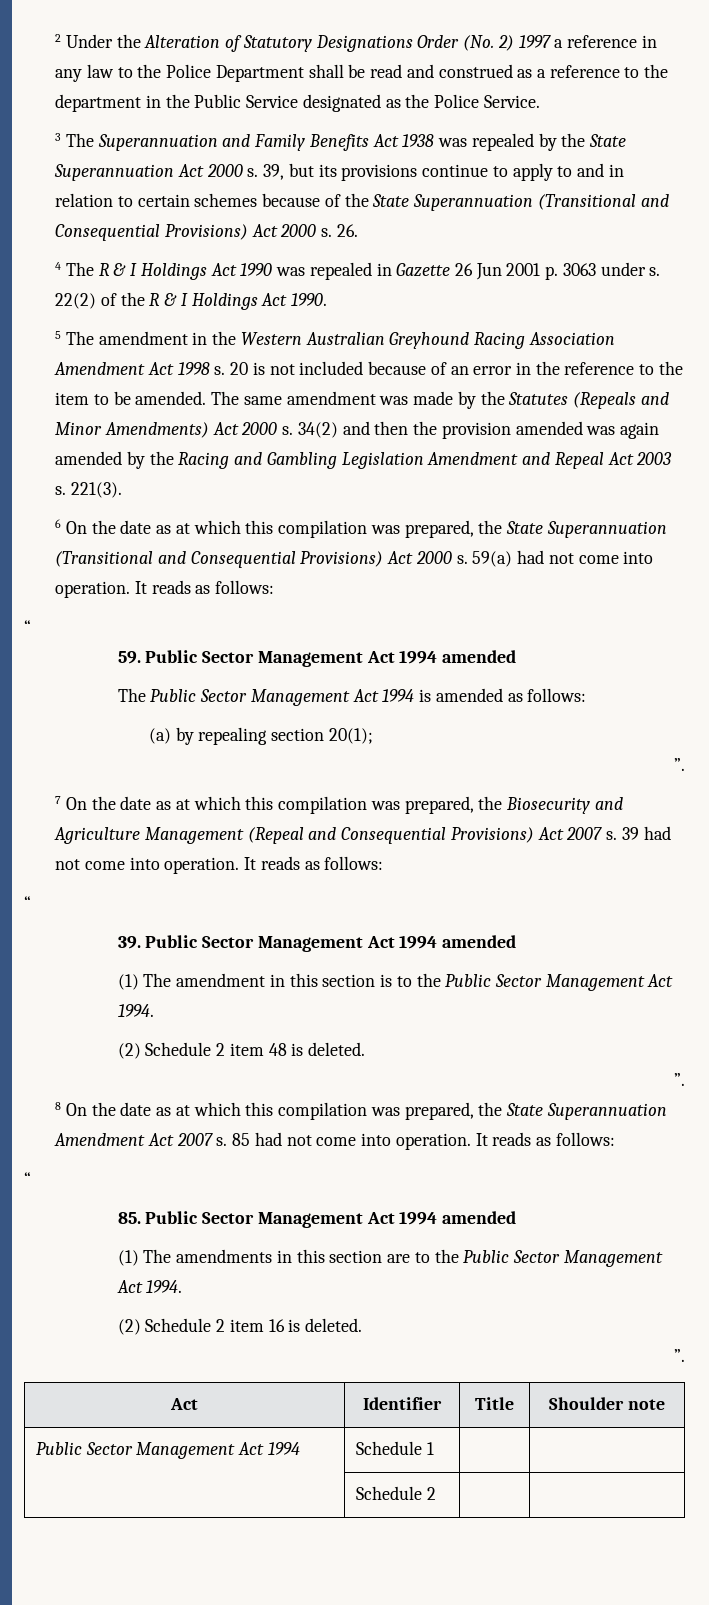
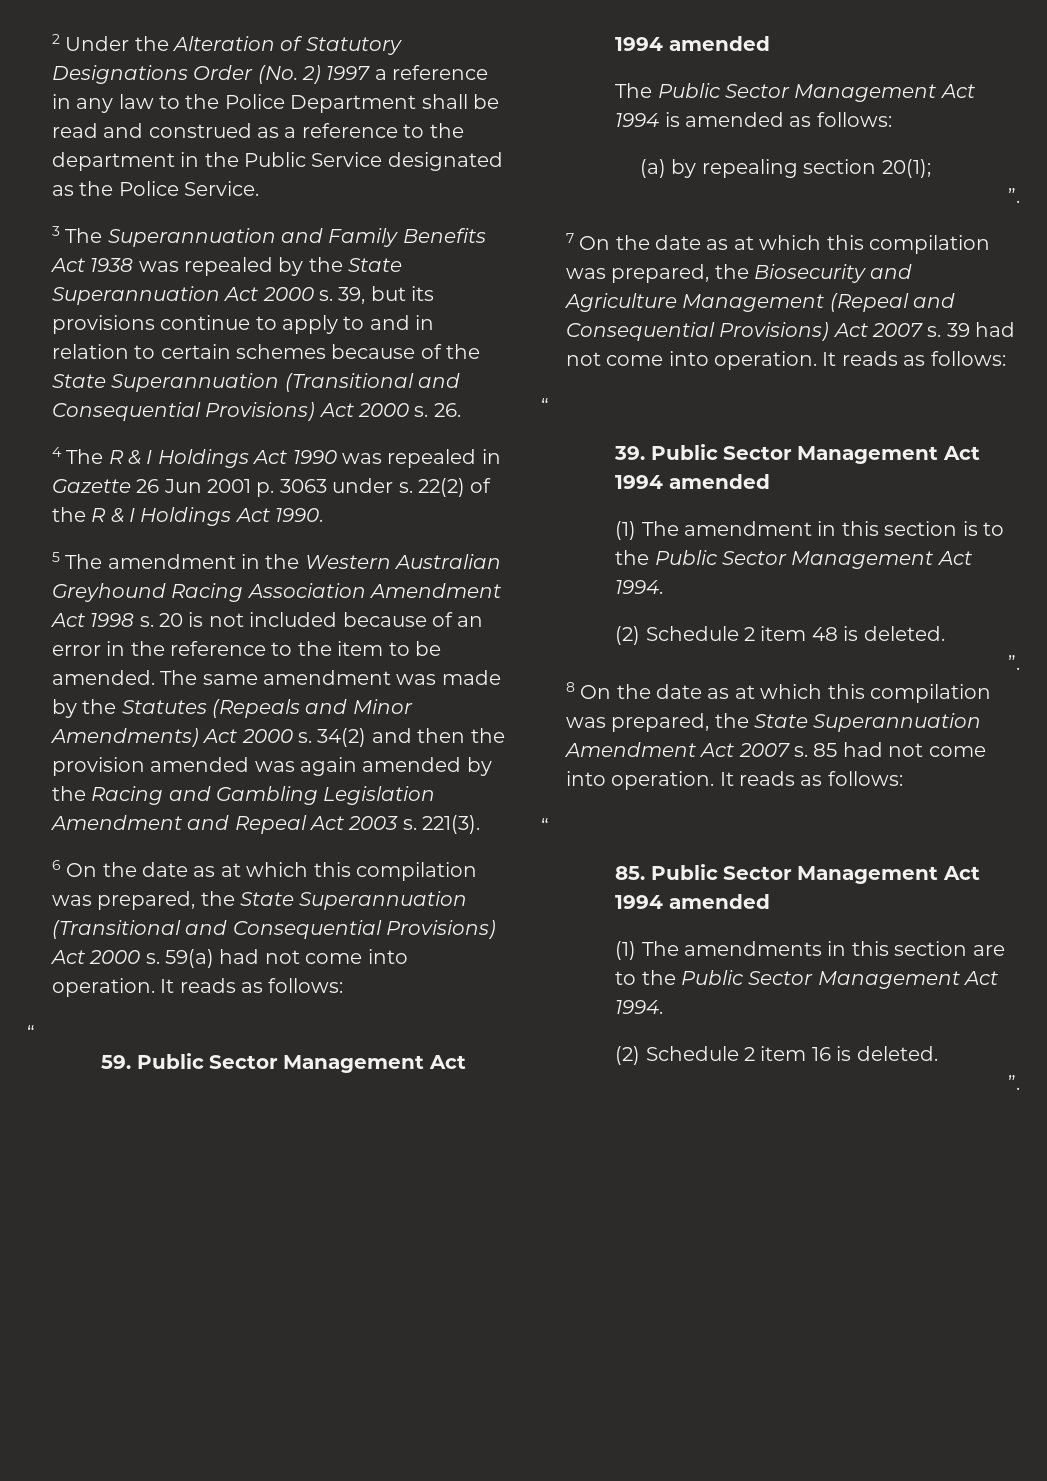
- Act | Identifier | Title | Shoulder note
- Public Sector Management Act 1994 | Schedule 1 | |
- | Schedule 2 | |

